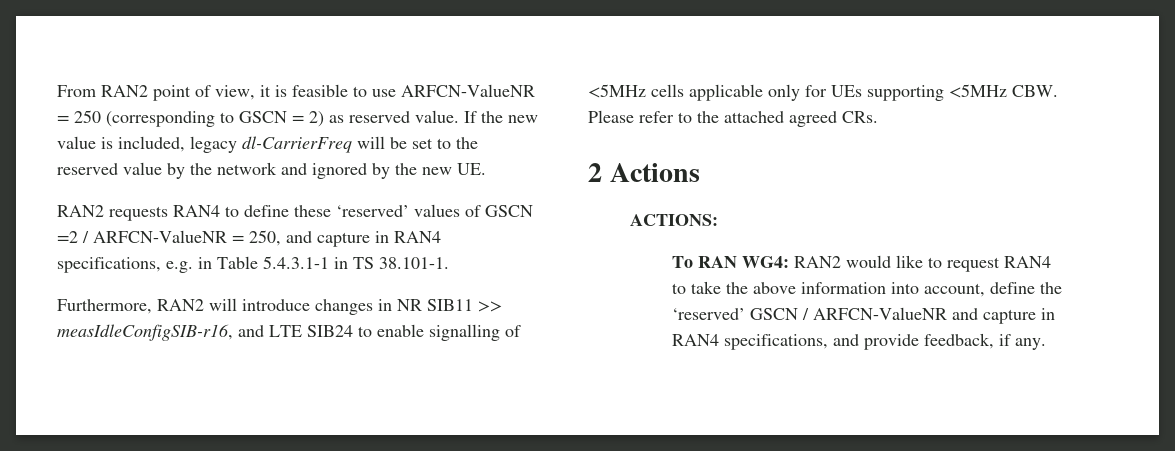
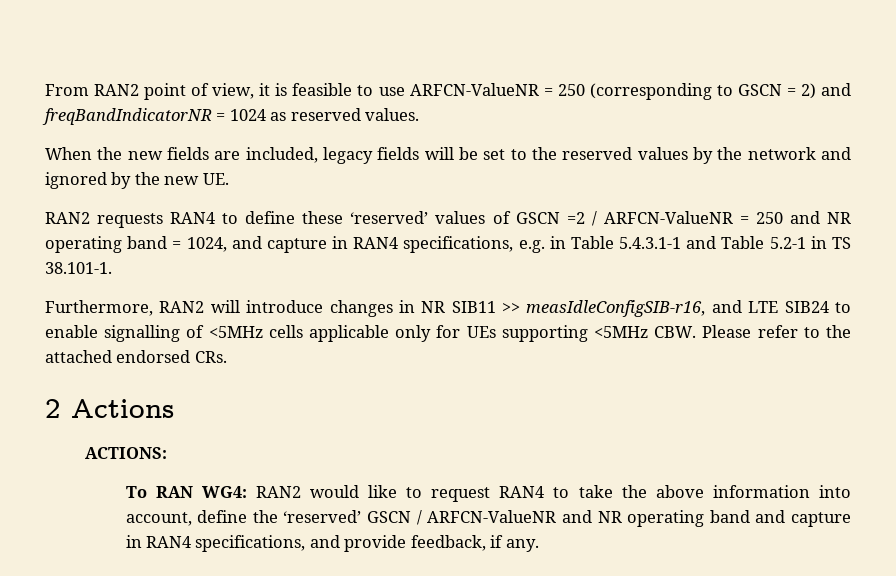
- From RAN2 point of view, it is feasible to use ARFCN-ValueNR = 250 (corresponding to GSCN = 2) as reserved value. If the new value is included, legacy dl-CarrierFreq will be set to the reserved value by the network and ignored by the new UE.
+ From RAN2 point of view, it is feasible to use ARFCN-ValueNR = 250 (corresponding to GSCN = 2) and freqBandIndicatorNR = 1024 as reserved values.
+ When the new fields are included, legacy fields will be set to the reserved values by the network and ignored by the new UE.
- RAN2 requests RAN4 to define these ‘reserved’ values of GSCN =2 / ARFCN-ValueNR = 250, and capture in RAN4 specifications, e.g. in Table 5.4.3.1-1 in TS 38.101-1.
+ RAN2 requests RAN4 to define these ‘reserved’ values of GSCN =2 / ARFCN-ValueNR = 250 and NR operating band = 1024, and capture in RAN4 specifications, e.g. in Table 5.4.3.1-1 and Table 5.2-1 in TS 38.101-1.
- Furthermore, RAN2 will introduce changes in NR SIB11 >> measIdleConfigSIB-r16, and LTE SIB24 to enable signalling of <5MHz cells applicable only for UEs supporting <5MHz CBW. Please refer to the attached agreed CRs.
+ Furthermore, RAN2 will introduce changes in NR SIB11 >> measIdleConfigSIB-r16, and LTE SIB24 to enable signalling of <5MHz cells applicable only for UEs supporting <5MHz CBW. Please refer to the attached endorsed CRs.
- To RAN WG4: RAN2 would like to request RAN4 to take the above information into account, define the ‘reserved’ GSCN / ARFCN-ValueNR and capture in RAN4 specifications, and provide feedback, if any.
+ To RAN WG4: RAN2 would like to request RAN4 to take the above information into account, define the ‘reserved’ GSCN / ARFCN-ValueNR and NR operating band and capture in RAN4 specifications, and provide feedback, if any.

